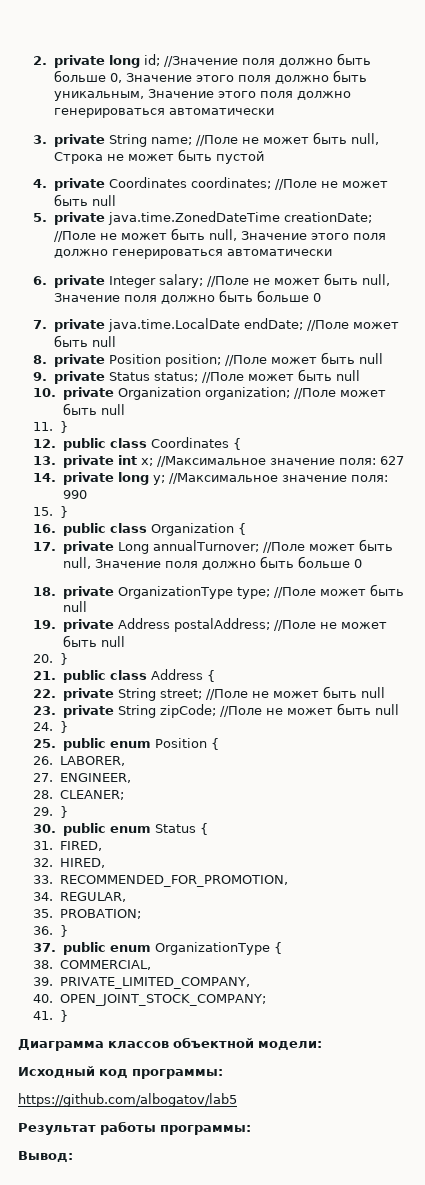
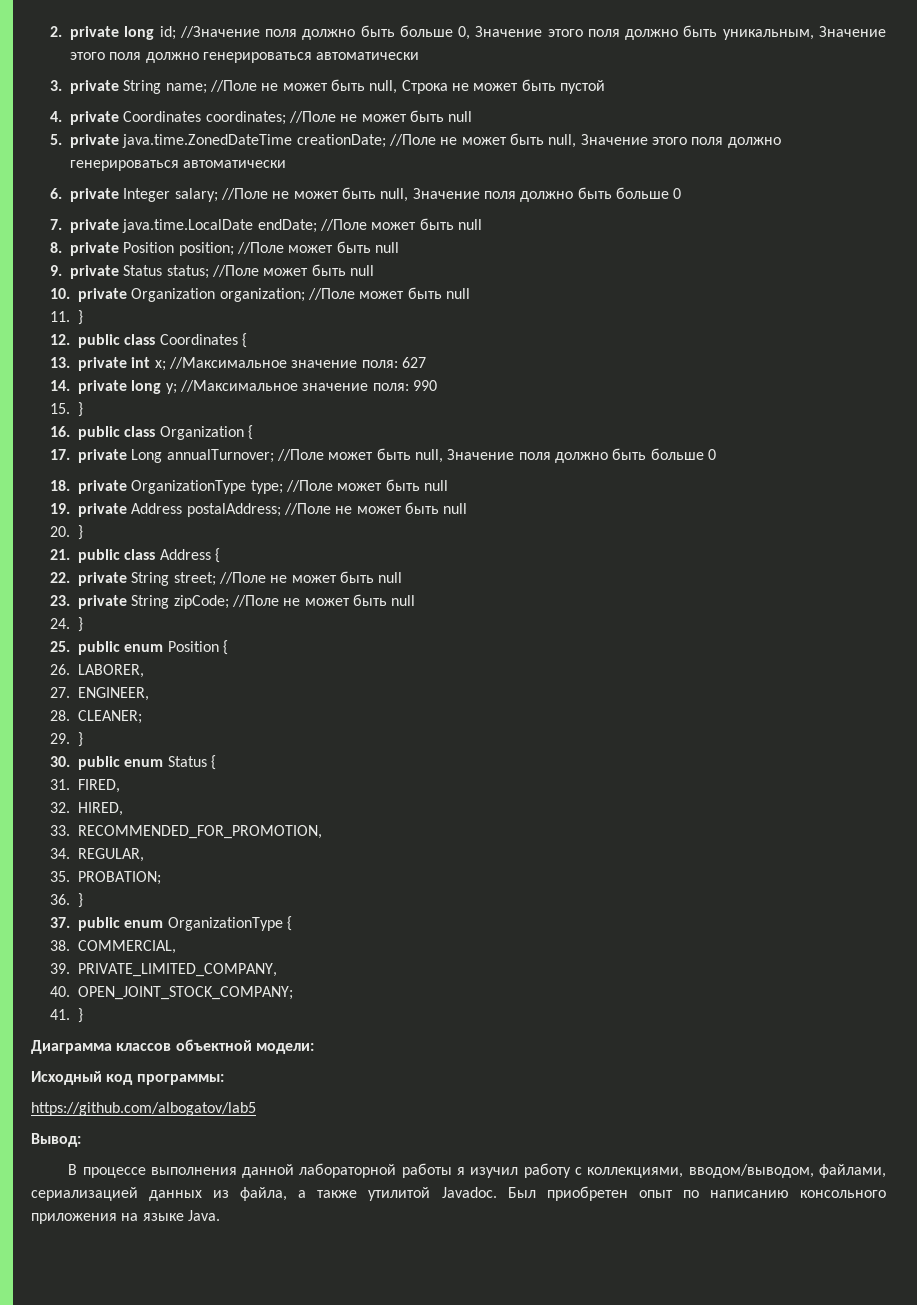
- Результат работы программы:
  Вывод:
+ В процессе выполнения данной лабораторной работы я изучил работу с коллекциями, вводом/выводом, файлами, сериализацией данных из файла, а также утилитой Javadoc. Был приобретен опыт по написанию консольного приложения на языке Java.

